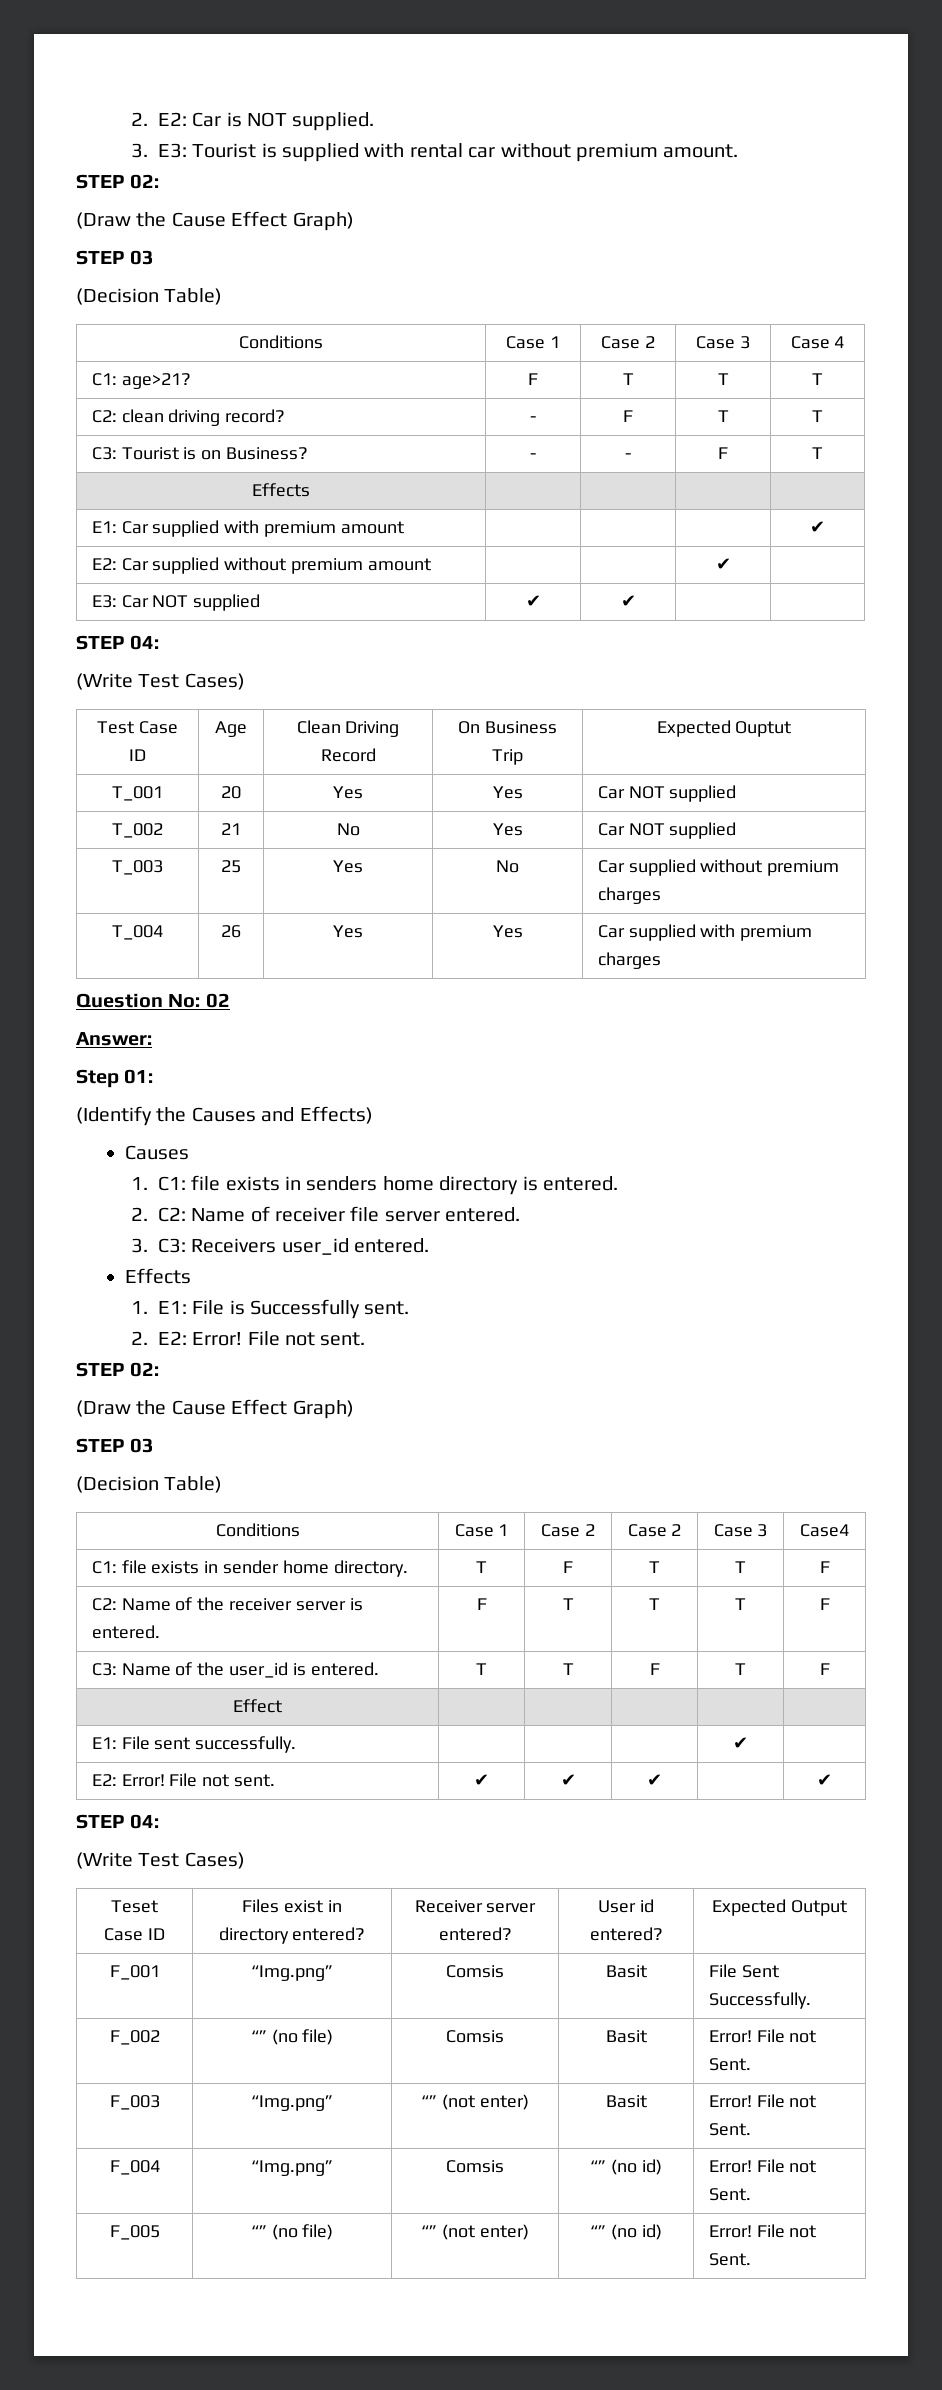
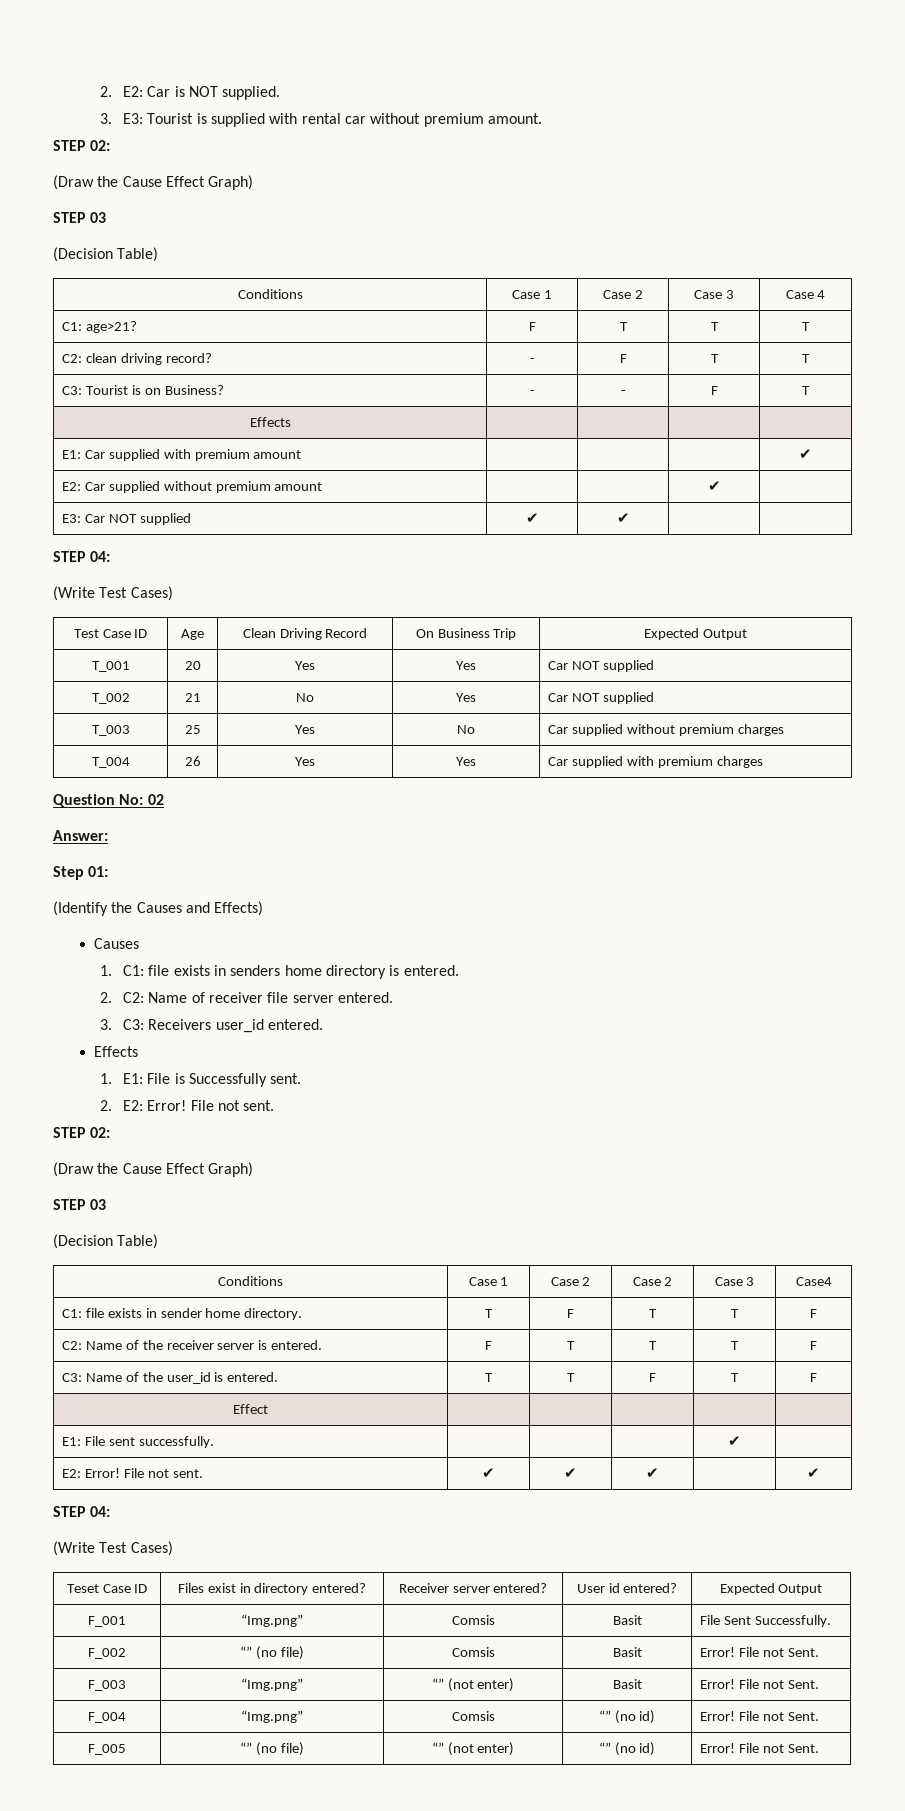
- Test Case ID | Age | Clean Driving Record | On Business Trip | Expected Ouptut
+ Test Case ID | Age | Clean Driving Record | On Business Trip | Expected Output

